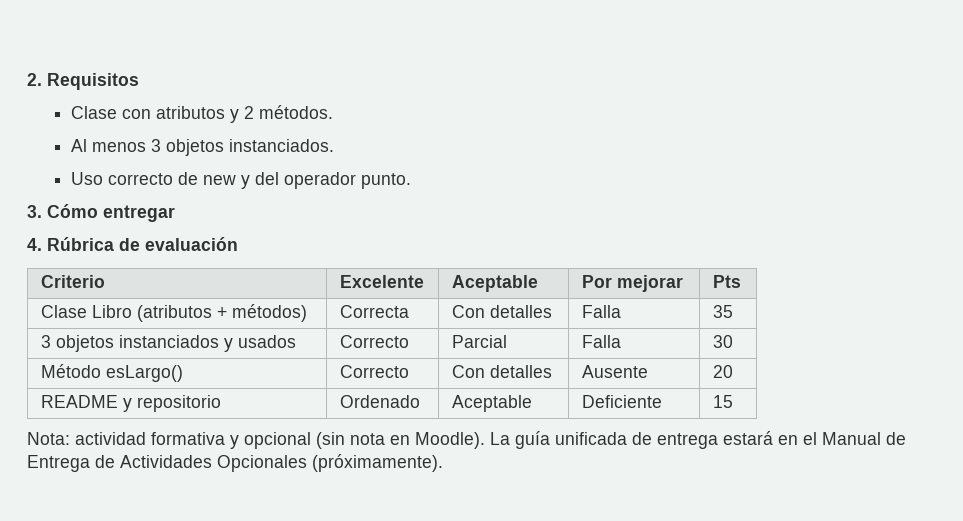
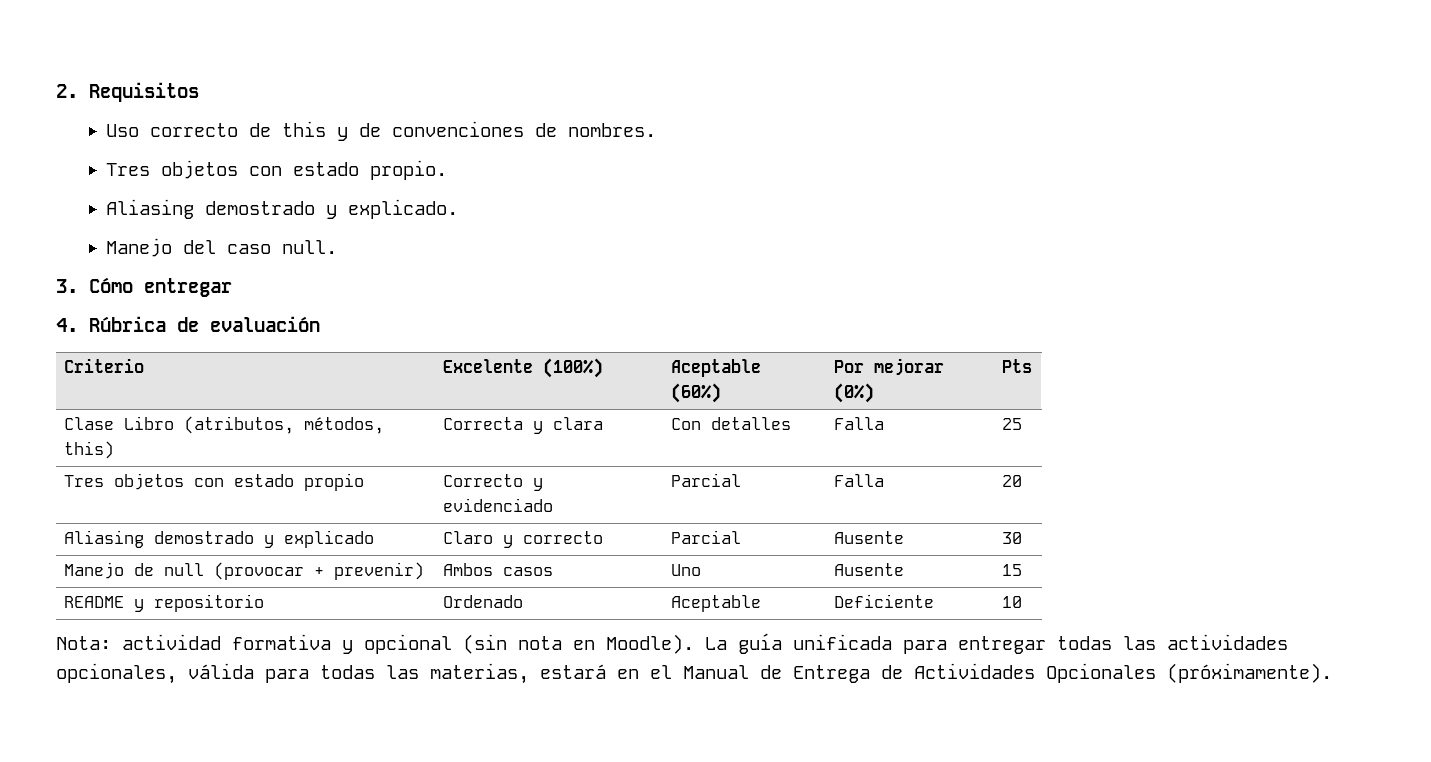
- Clase con atributos y 2 métodos.
- Al menos 3 objetos instanciados.
- Uso correcto de new y del operador punto.
+ Uso correcto de this y de convenciones de nombres.
+ Tres objetos con estado propio.
+ Aliasing demostrado y explicado.
+ Manejo del caso null.
- Criterio | Excelente | Aceptable | Por mejorar | Pts
+ Criterio | Excelente (100%) | Aceptable (60%) | Por mejorar (0%) | Pts
- Clase Libro (atributos + métodos) | Correcta | Con detalles | Falla | 35
- 3 objetos instanciados y usados | Correcto | Parcial | Falla | 30
- Método esLargo() | Correcto | Con detalles | Ausente | 20
+ Clase Libro (atributos, métodos, this) | Correcta y clara | Con detalles | Falla | 25
+ Tres objetos con estado propio | Correcto y evidenciado | Parcial | Falla | 20
+ Aliasing demostrado y explicado | Claro y correcto | Parcial | Ausente | 30
+ Manejo de null (provocar + prevenir) | Ambos casos | Uno | Ausente | 15
- README y repositorio | Ordenado | Aceptable | Deficiente | 15
+ README y repositorio | Ordenado | Aceptable | Deficiente | 10
- La guía unificada de entrega estará en el Manual de Entrega de Actividades Opcionales (próximamente).
+ La guía unificada para entregar todas las actividades opcionales, válida para todas las materias, estará en el Manual de Entrega de Actividades Opcionales (próximamente).

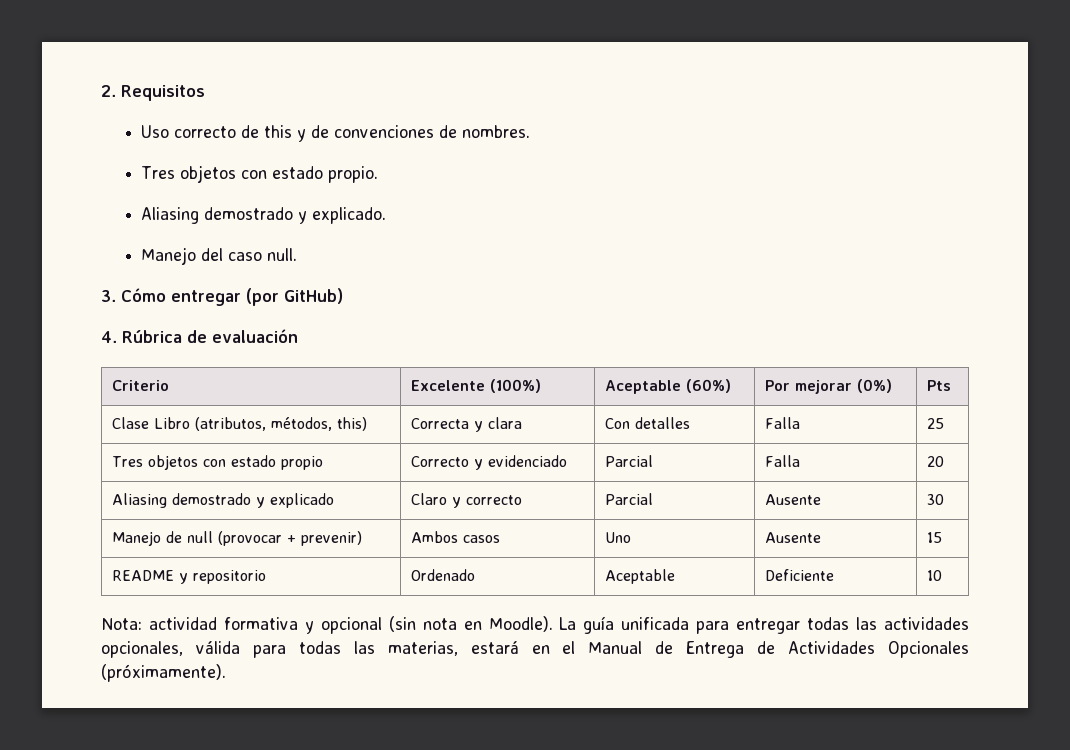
- 3. Cómo entregar
+ 3. Cómo entregar (por GitHub)

